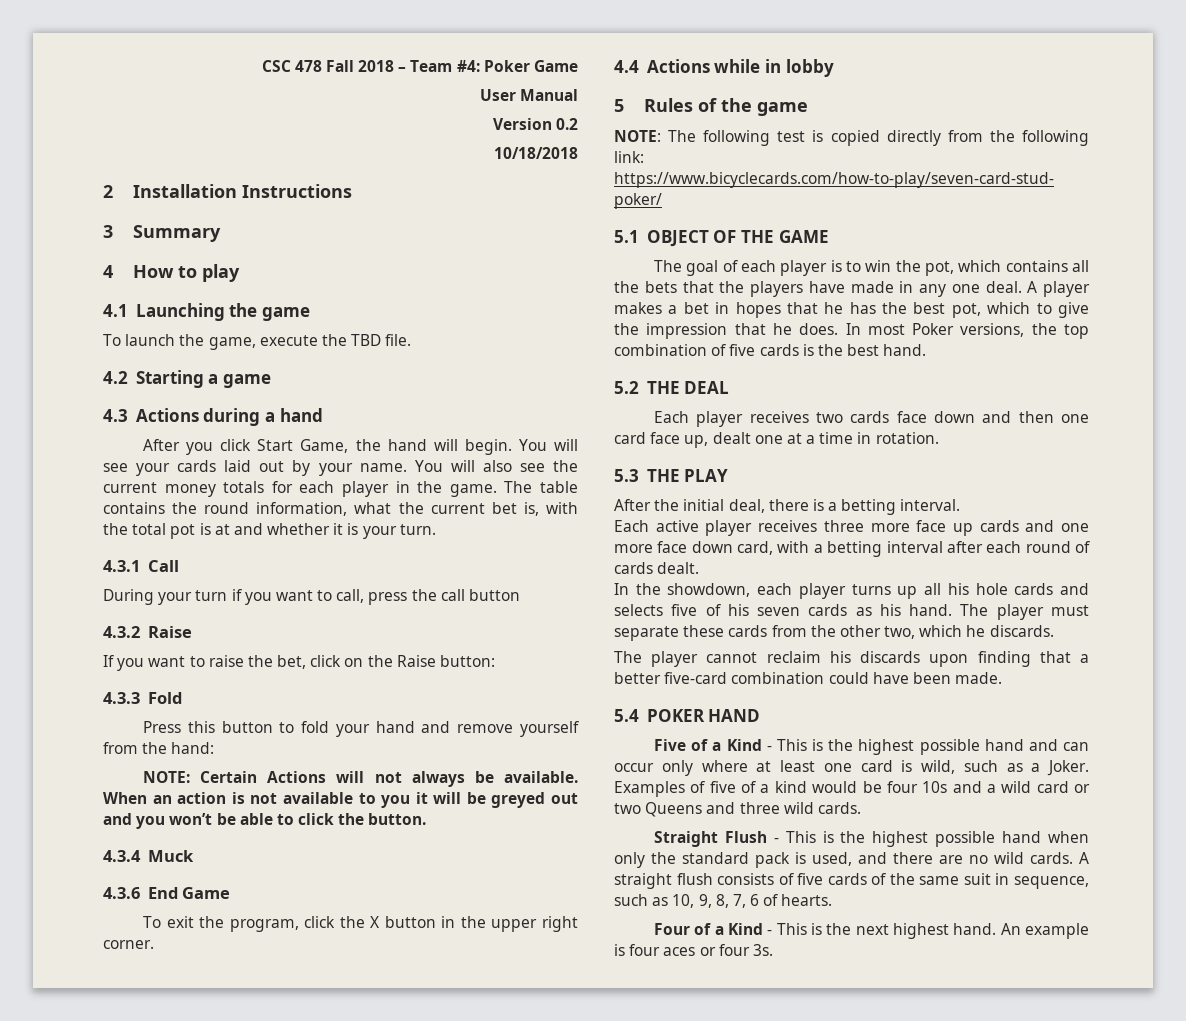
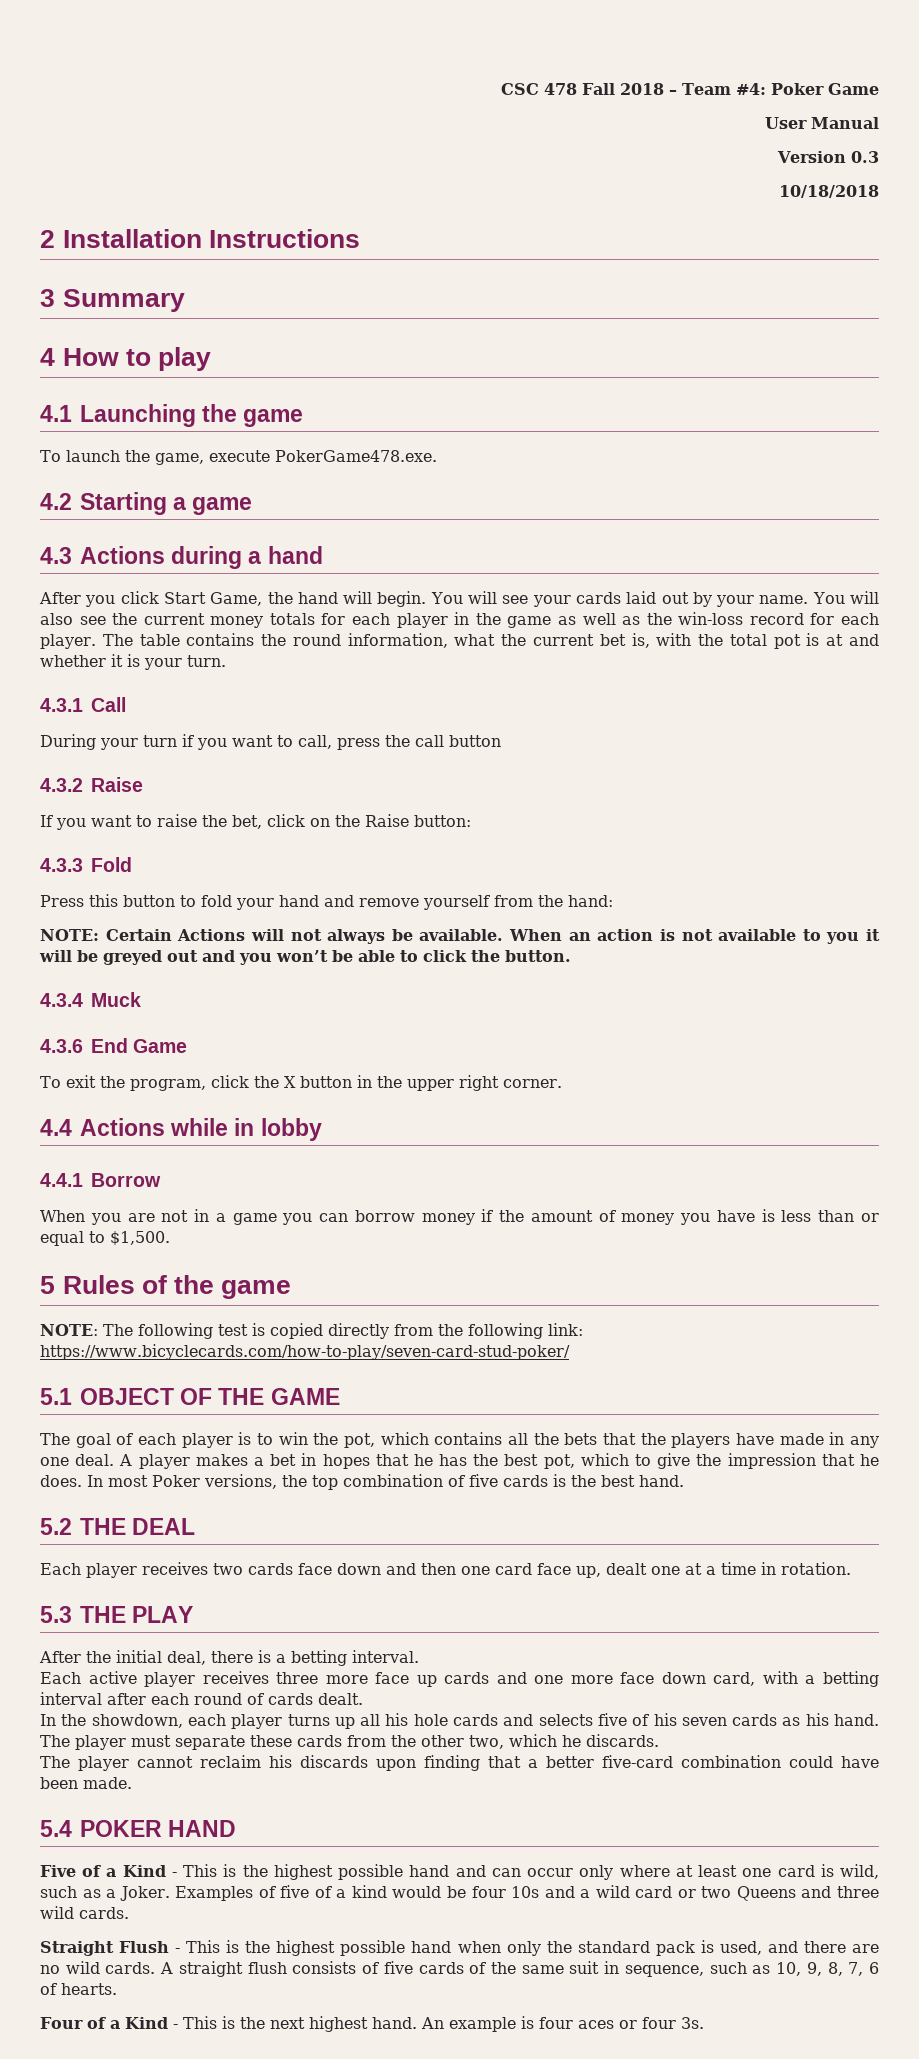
- Version 0.2
+ Version 0.3
- To launch the game, execute the TBD file.
+ To launch the game, execute PokerGame478.exe.
- You will also see the current money totals for each player in the game.
+ You will also see the current money totals for each player in the game as well as the win-loss record for each player.
+ 4.4.1 Borrow
+ When you are not in a game you can borrow money if the amount of money you have is less than or equal to $1,500.

